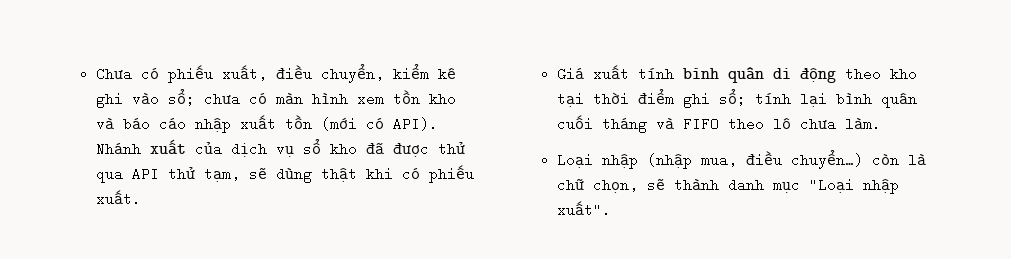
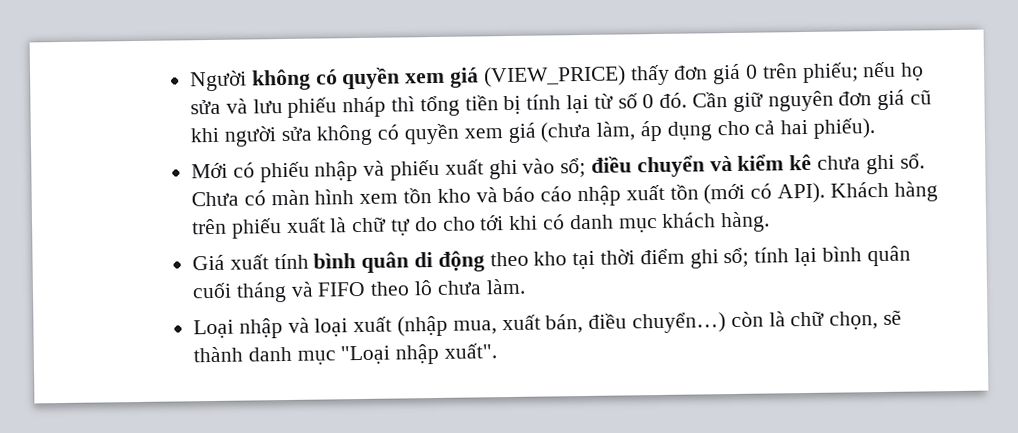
- Chưa có phiếu xuất, điều chuyển, kiểm kê ghi vào sổ; chưa có màn hình xem tồn kho và báo cáo nhập xuất tồn (mới có API).
+ Người không có quyền xem giá (VIEW_PRICE) thấy đơn giá 0 trên phiếu; nếu họ sửa và lưu phiếu nháp thì tổng tiền bị tính lại từ số 0 đó. Cần giữ nguyên đơn giá cũ khi người sửa không có quyền xem giá (chưa làm, áp dụng cho cả hai phiếu).
+ Mới có phiếu nhập và phiếu xuất ghi vào sổ; điều chuyển và kiểm kê chưa ghi sổ. Chưa có màn hình xem tồn kho và báo cáo nhập xuất tồn (mới có API).
- Nhánh xuất của dịch vụ sổ kho đã được thử qua API thử tạm, sẽ dùng thật khi có phiếu xuất.
+ Khách hàng trên phiếu xuất là chữ tự do cho tới khi có danh mục khách hàng.
- Loại nhập (nhập mua, điều chuyển…) còn là chữ chọn, sẽ thành danh mục "Loại nhập xuất".
+ Loại nhập và loại xuất (nhập mua, xuất bán, điều chuyển…) còn là chữ chọn, sẽ thành danh mục "Loại nhập xuất".

